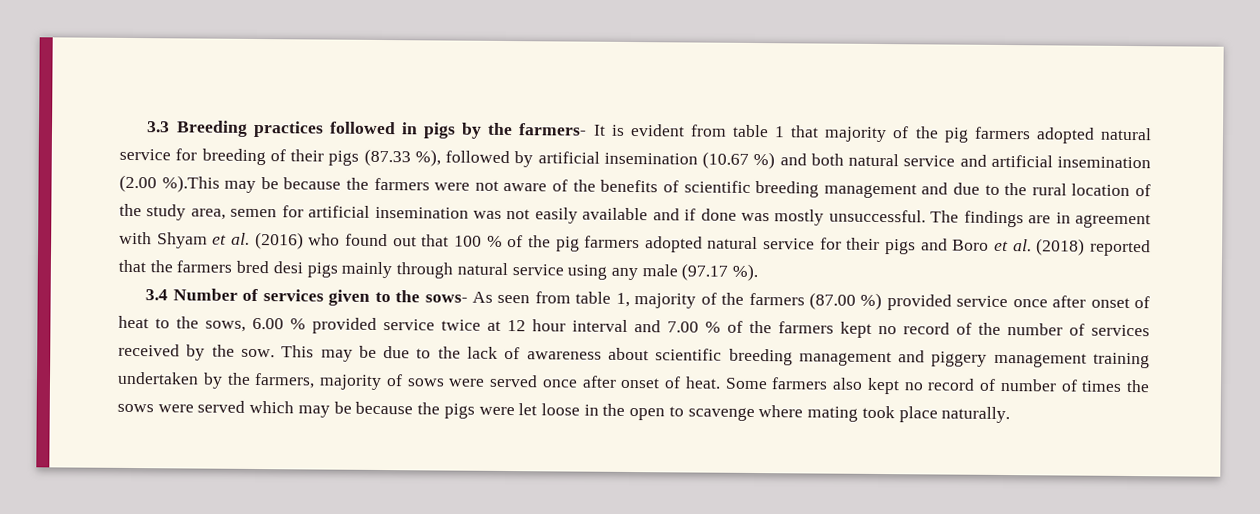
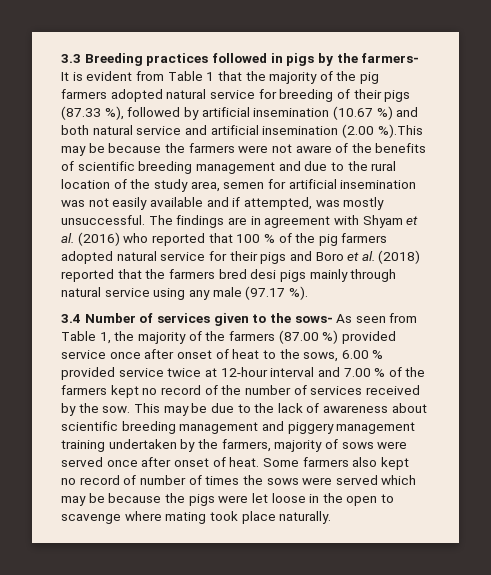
- 3.3 Breeding practices followed in pigs by the farmers- It is evident from table 1 that majority of the pig farmers adopted natural service for breeding of their pigs (87.33 %), followed by artificial insemination (10.67 %) and both natural service and artificial insemination (2.00 %).This may be because the farmers were not aware of the benefits of scientific breeding management and due to the rural location of the study area, semen for artificial insemination was not easily available and if done was mostly unsuccessful.
+ 3.3 Breeding practices followed in pigs by the farmers- It is evident from Table 1 that the majority of the pig farmers adopted natural service for breeding of their pigs (87.33 %), followed by artificial insemination (10.67 %) and both natural service and artificial insemination (2.00 %).This may be because the farmers were not aware of the benefits of scientific breeding management and due to the rural location of the study area, semen for artificial insemination was not easily available and if attempted, was mostly unsuccessful.
- The findings are in agreement with Shyam et al. (2016) who found out that 100 % of the pig farmers adopted natural service for their pigs and Boro et al. (2018) reported that the farmers bred desi pigs mainly through natural service using any male (97.17 %).
+ The findings are in agreement with Shyam et al. (2016) who reported that 100 % of the pig farmers adopted natural service for their pigs and Boro et al. (2018) reported that the farmers bred desi pigs mainly through natural service using any male (97.17 %).
- 3.4 Number of services given to the sows- As seen from table 1, majority of the farmers (87.00 %) provided service once after onset of heat to the sows, 6.00 % provided service twice at 12 hour interval and 7.00 % of the farmers kept no record of the number of services received by the sow.
+ 3.4 Number of services given to the sows- As seen from Table 1, the majority of the farmers (87.00 %) provided service once after onset of heat to the sows, 6.00 % provided service twice at 12-hour interval and 7.00 % of the farmers kept no record of the number of services received by the sow.

